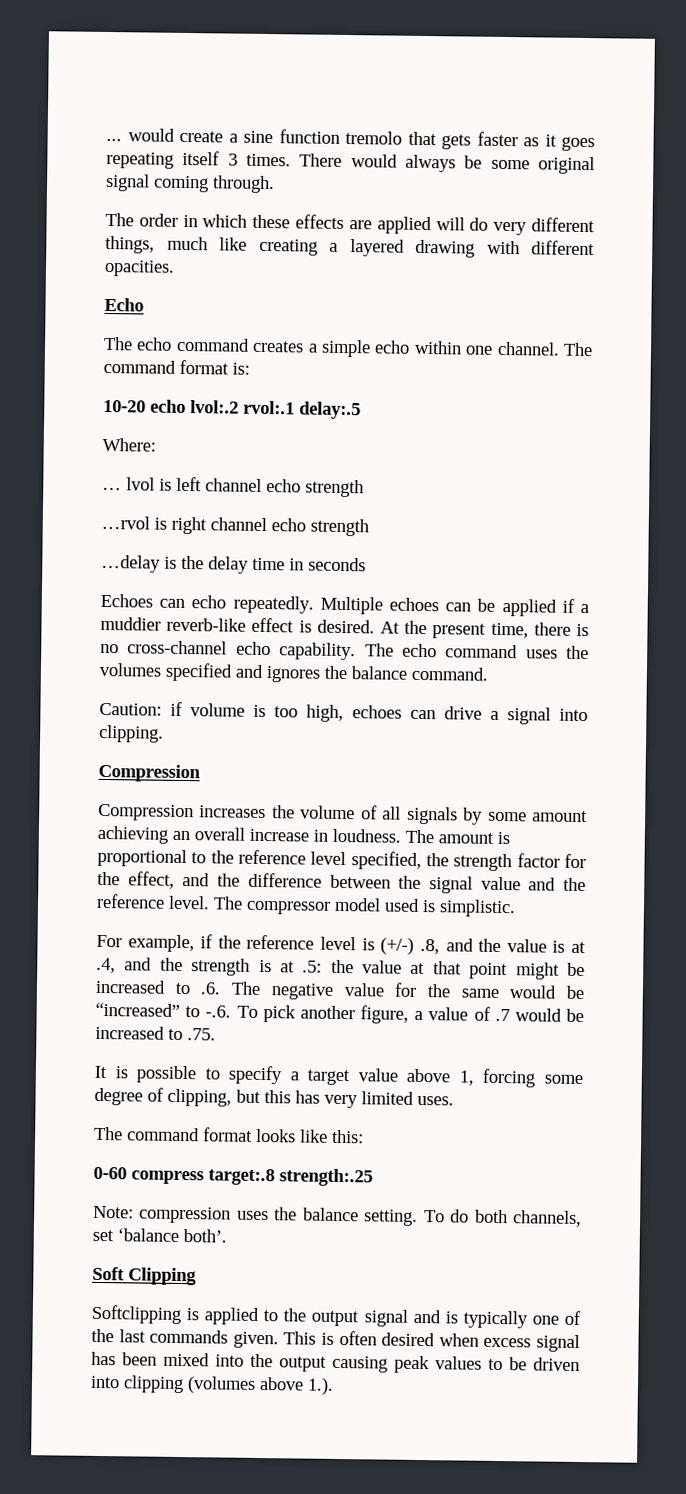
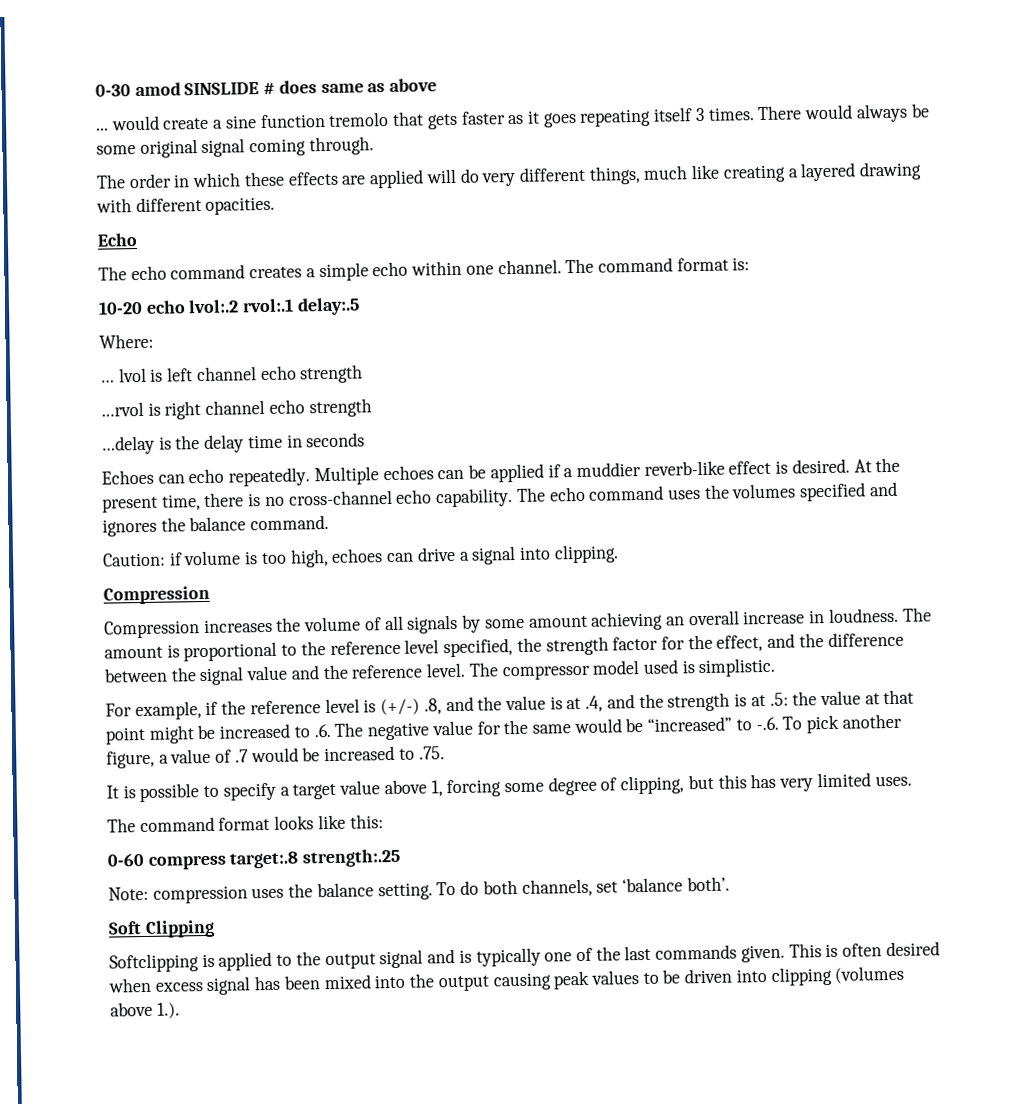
+ 0-30 amod SINSLIDE # does same as above

